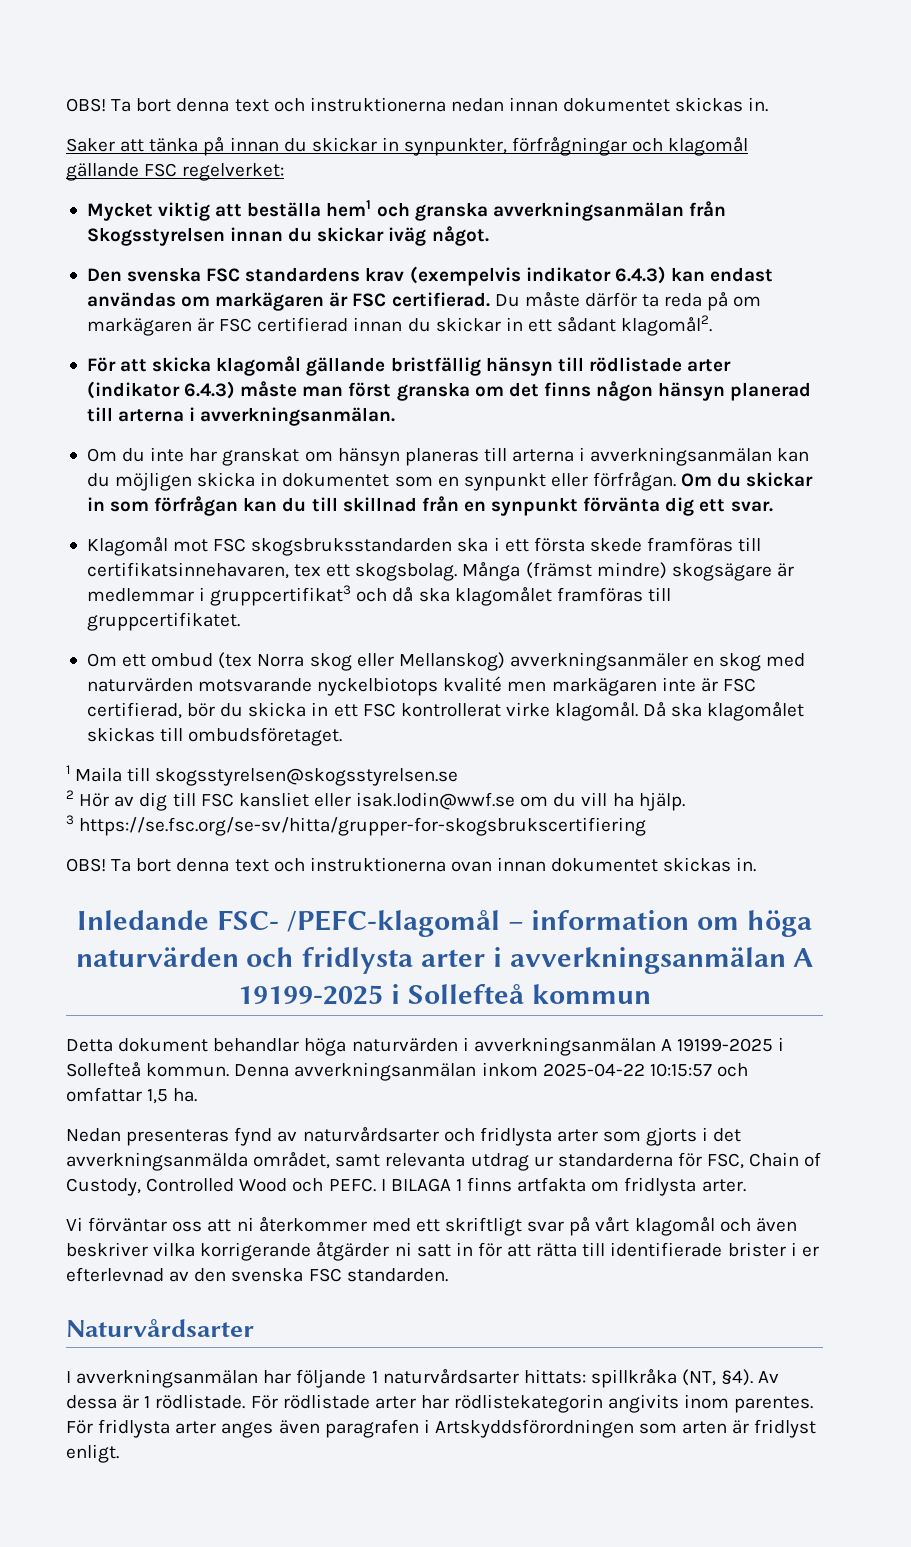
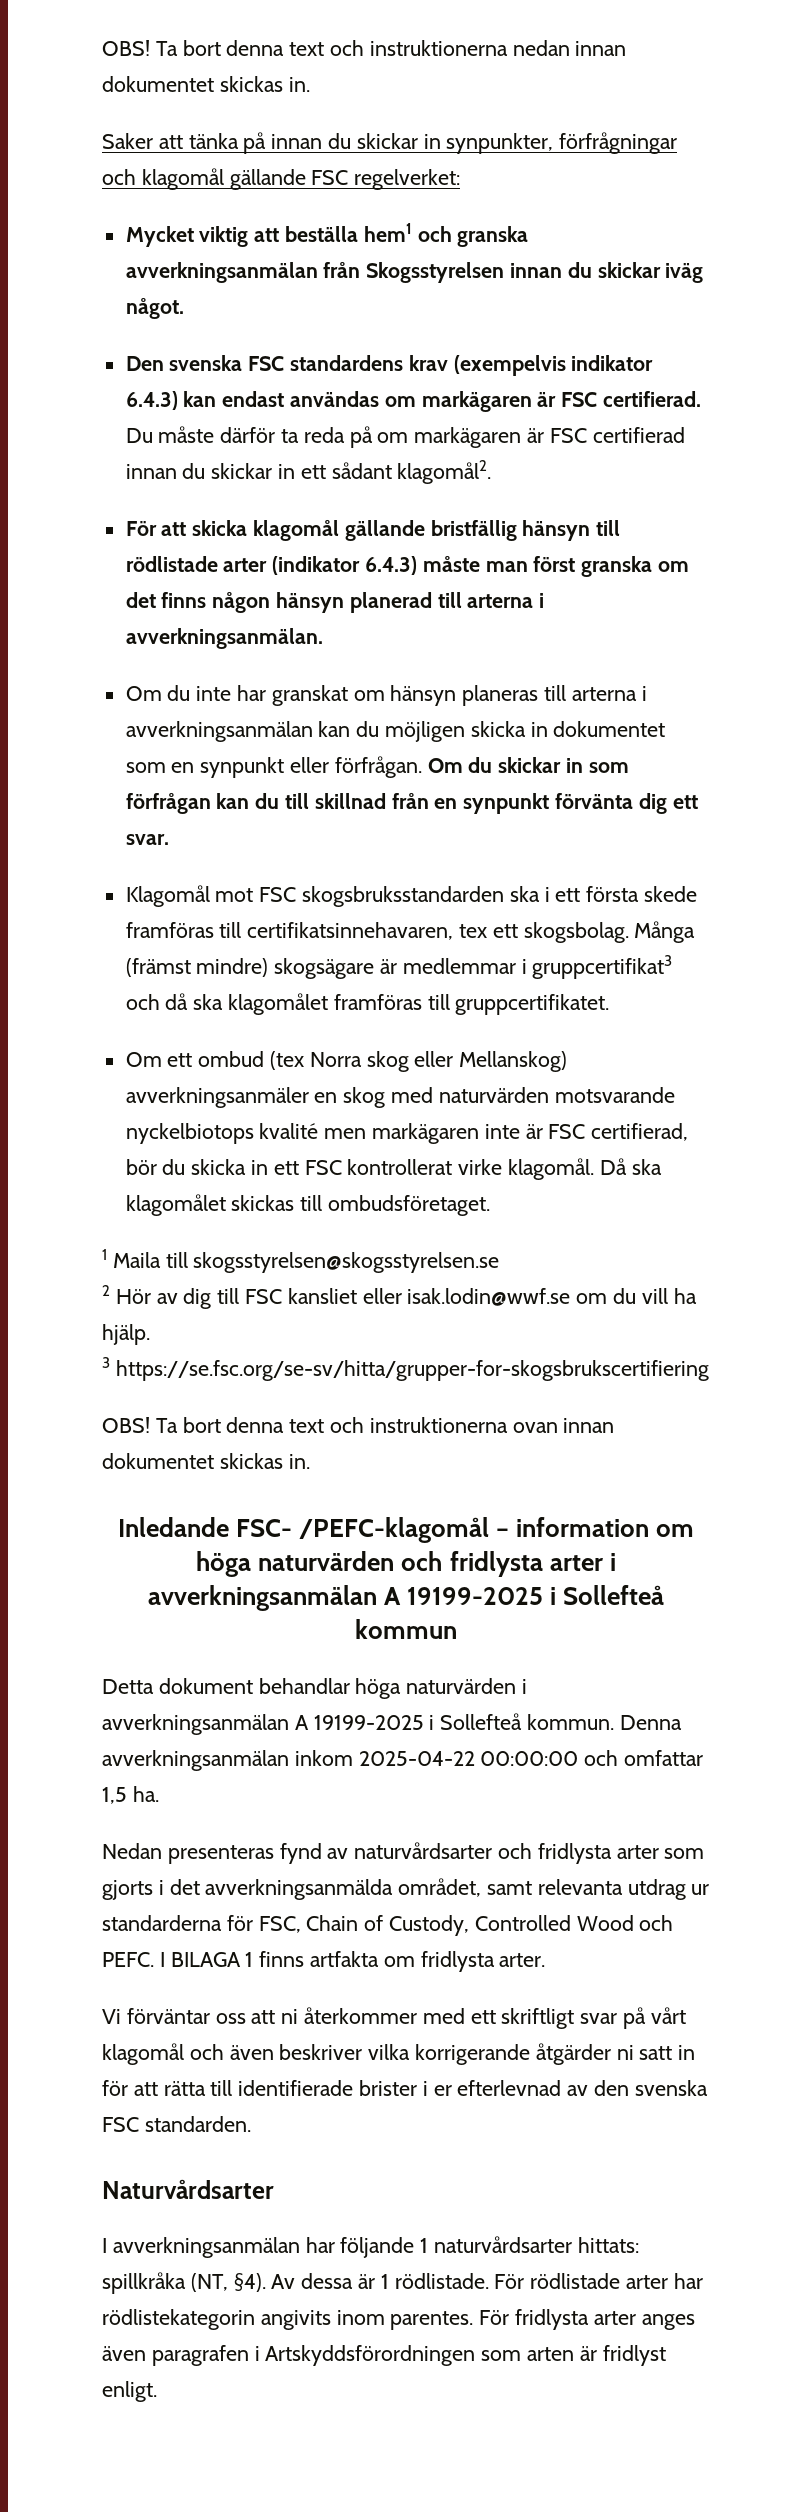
- Denna avverkningsanmälan inkom 2025-04-22 10:15:57 och omfattar 1,5 ha.
+ Denna avverkningsanmälan inkom 2025-04-22 00:00:00 och omfattar 1,5 ha.

